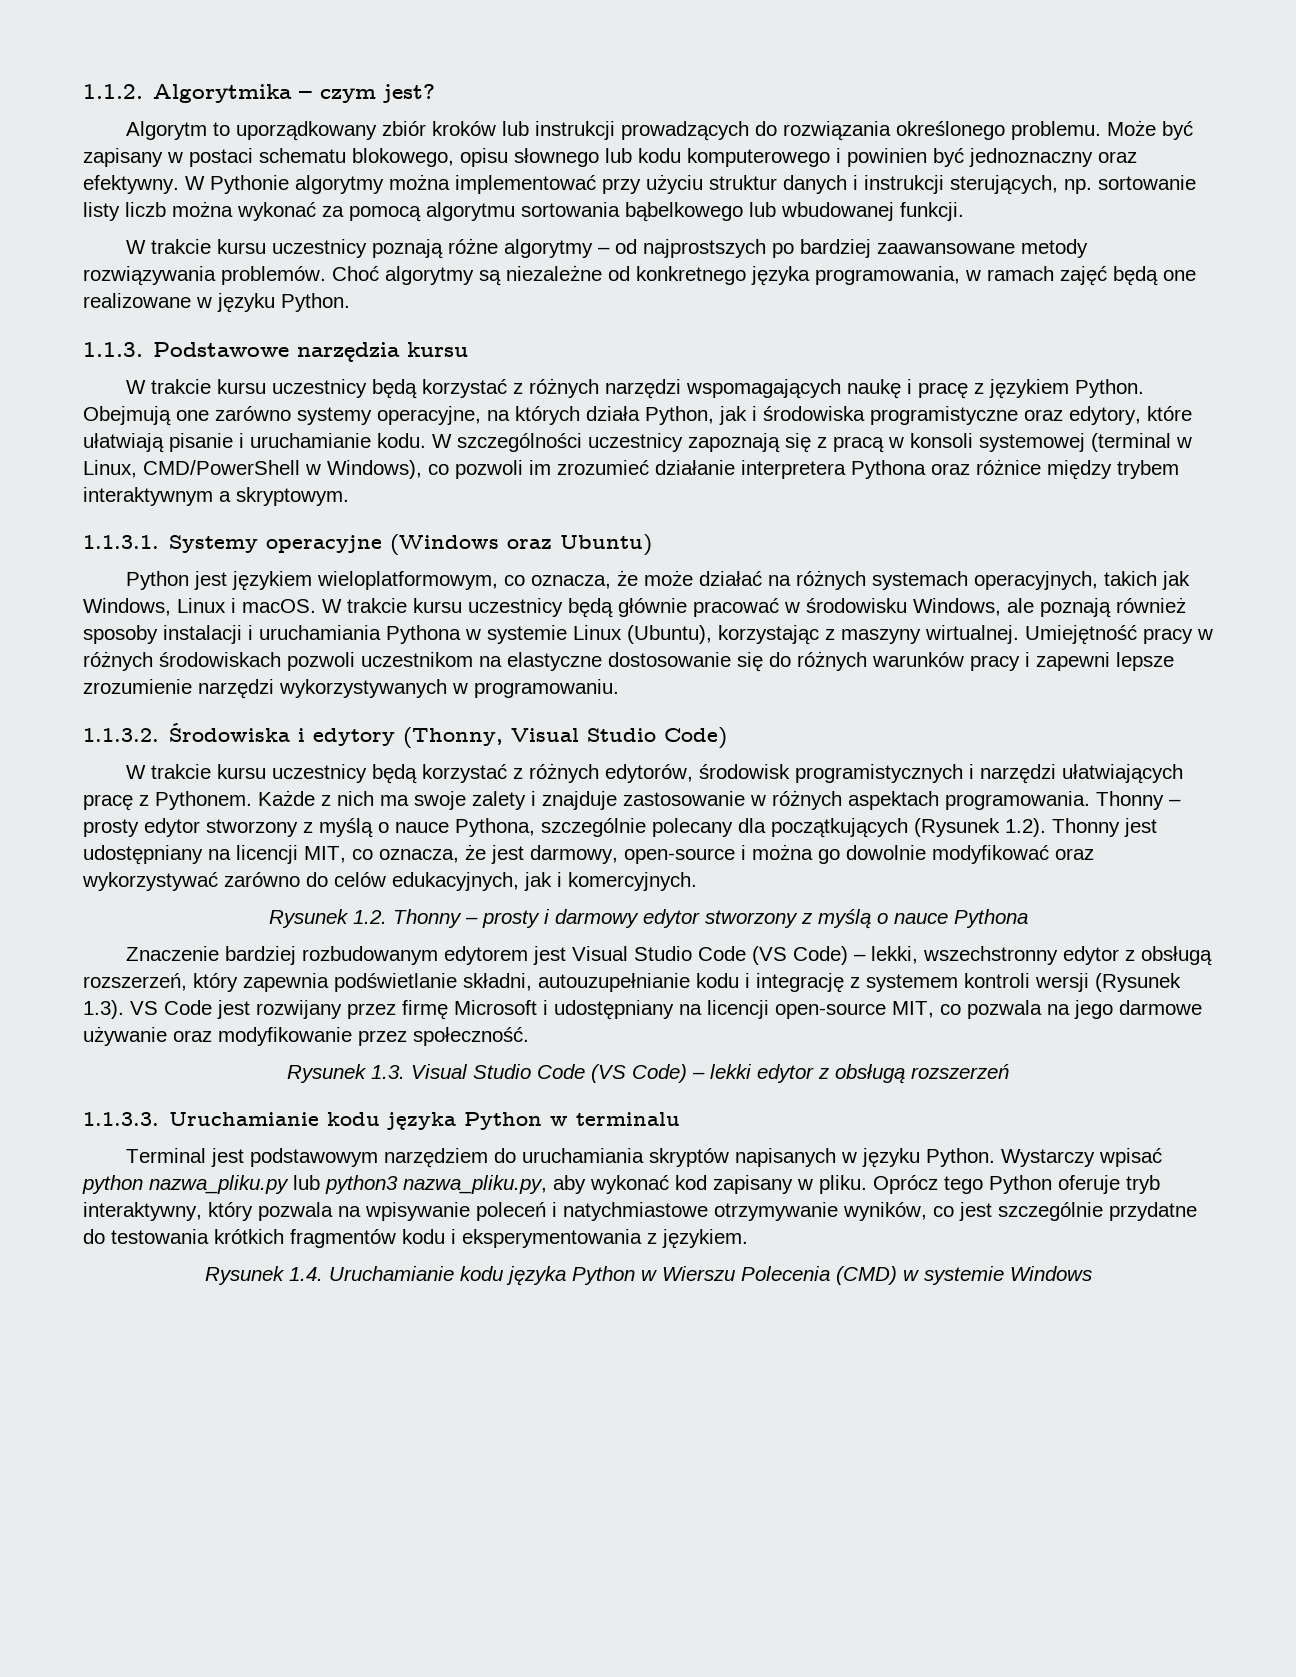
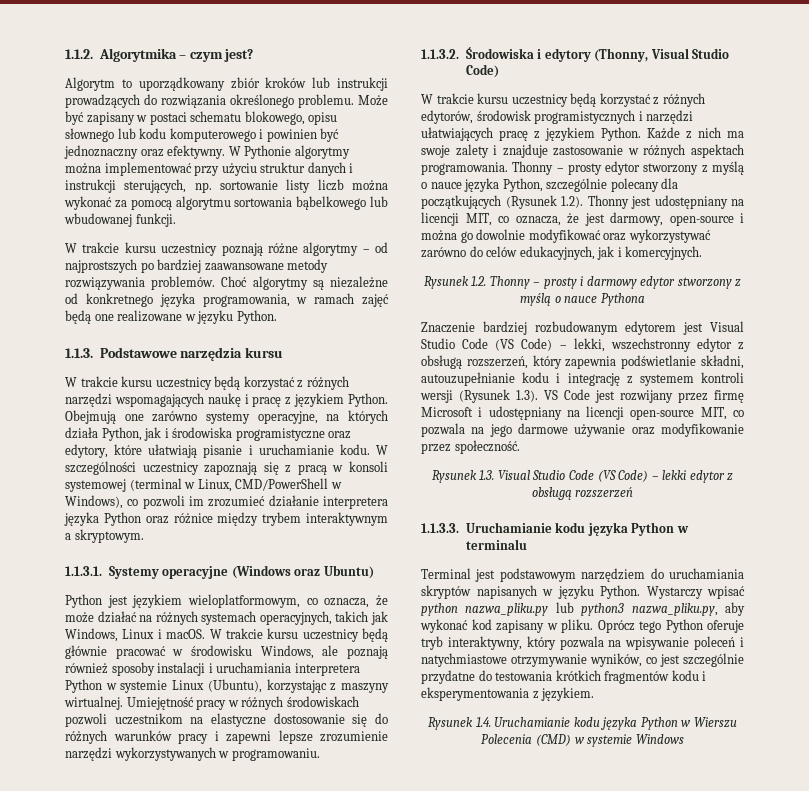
- W szczególności uczestnicy zapoznają się z pracą w konsoli systemowej (terminal w Linux, CMD/PowerShell w Windows), co pozwoli im zrozumieć działanie interpretera Pythona oraz różnice między trybem interaktywnym a skryptowym.
+ W szczególności uczestnicy zapoznają się z pracą w konsoli systemowej (terminal w Linux, CMD/PowerShell w Windows), co pozwoli im zrozumieć działanie interpretera języka Python oraz różnice między trybem interaktywnym a skryptowym.
- W trakcie kursu uczestnicy będą głównie pracować w środowisku Windows, ale poznają również sposoby instalacji i uruchamiania Pythona w systemie Linux (Ubuntu), korzystając z maszyny wirtualnej.
+ W trakcie kursu uczestnicy będą głównie pracować w środowisku Windows, ale poznają również sposoby instalacji i uruchamiania interpretera Python w systemie Linux (Ubuntu), korzystając z maszyny wirtualnej.
- W trakcie kursu uczestnicy będą korzystać z różnych edytorów, środowisk programistycznych i narzędzi ułatwiających pracę z Pythonem.
+ W trakcie kursu uczestnicy będą korzystać z różnych edytorów, środowisk programistycznych i narzędzi ułatwiających pracę z językiem Python.
- Thonny – prosty edytor stworzony z myślą o nauce Pythona, szczególnie polecany dla początkujących (Rysunek 1.2). Thonny jest udostępniany na licencji MIT, co oznacza, że jest darmowy, open-source i można go dowolnie modyfikować oraz wykorzystywać zarówno do celów edukacyjnych, jak i komercyjnych.
+ Thonny – prosty edytor stworzony z myślą o nauce języka Python, szczególnie polecany dla początkujących (Rysunek 1.2). Thonny jest udostępniany na licencji MIT, co oznacza, że jest darmowy, open-source i można go dowolnie modyfikować oraz wykorzystywać zarówno do celów edukacyjnych, jak i komercyjnych.

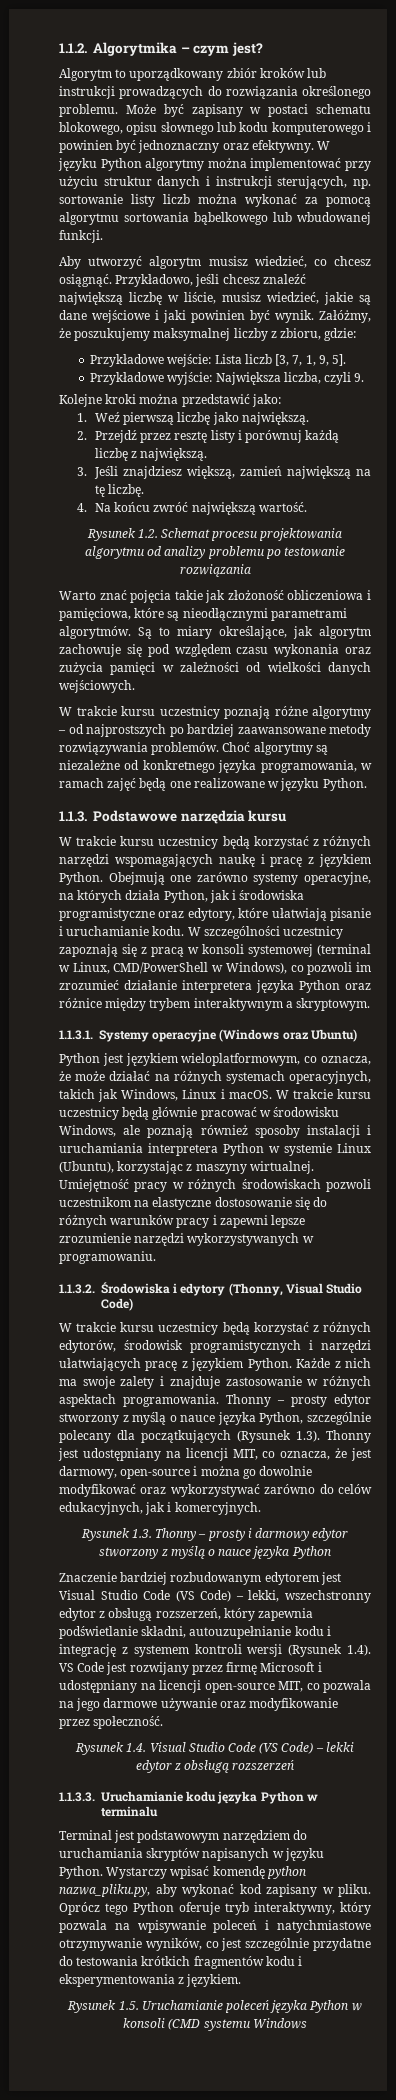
- W Pythonie algorytmy można implementować przy użyciu struktur danych i instrukcji sterujących, np. sortowanie listy liczb można wykonać za pomocą algorytmu sortowania bąbelkowego lub wbudowanej funkcji.
+ W języku Python algorytmy można implementować przy użyciu struktur danych i instrukcji sterujących, np. sortowanie listy liczb można wykonać za pomocą algorytmu sortowania bąbelkowego lub wbudowanej funkcji.
+ Aby utworzyć algorytm musisz wiedzieć, co chcesz osiągnąć. Przykładowo, jeśli chcesz znaleźć największą liczbę w liście, musisz wiedzieć, jakie są dane wejściowe i jaki powinien być wynik. Załóżmy, że poszukujemy maksymalnej liczby z zbioru, gdzie:
+ Przykładowe wejście: Lista liczb [3, 7, 1, 9, 5].
+ Przykładowe wyjście: Największa liczba, czyli 9.
+ Kolejne kroki można przedstawić jako:
+ 1. Weź pierwszą liczbę jako największą.
+ 2. Przejdź przez resztę listy i porównuj każdą liczbę z największą.
+ 3. Jeśli znajdziesz większą, zamień największą na tę liczbę.
+ 4. Na końcu zwróć największą wartość.
+ Rysunek 1.2. Schemat procesu projektowania algorytmu od analizy problemu po testowanie rozwiązania
+ Warto znać pojęcia takie jak złożoność obliczeniowa i pamięciowa, które są nieodłącznymi parametrami algorytmów. Są to miary określające, jak algorytm zachowuje się pod względem czasu wykonania oraz zużycia pamięci w zależności od wielkości danych wejściowych.
- Thonny – prosty edytor stworzony z myślą o nauce języka Python, szczególnie polecany dla początkujących (Rysunek 1.2). Thonny jest udostępniany na licencji MIT, co oznacza, że jest darmowy, open-source i można go dowolnie modyfikować oraz wykorzystywać zarówno do celów edukacyjnych, jak i komercyjnych.
+ Thonny – prosty edytor stworzony z myślą o nauce języka Python, szczególnie polecany dla początkujących (Rysunek 1.3). Thonny jest udostępniany na licencji MIT, co oznacza, że jest darmowy, open-source i można go dowolnie modyfikować oraz wykorzystywać zarówno do celów edukacyjnych, jak i komercyjnych.
- Rysunek 1.2. Thonny – prosty i darmowy edytor stworzony z myślą o nauce Pythona
+ Rysunek 1.3. Thonny – prosty i darmowy edytor stworzony z myślą o nauce języka Python
- Znaczenie bardziej rozbudowanym edytorem jest Visual Studio Code (VS Code) – lekki, wszechstronny edytor z obsługą rozszerzeń, który zapewnia podświetlanie składni, autouzupełnianie kodu i integrację z systemem kontroli wersji (Rysunek 1.3). VS Code jest rozwijany przez firmę Microsoft i udostępniany na licencji open-source MIT, co pozwala na jego darmowe używanie oraz modyfikowanie przez społeczność.
+ Znaczenie bardziej rozbudowanym edytorem jest Visual Studio Code (VS Code) – lekki, wszechstronny edytor z obsługą rozszerzeń, który zapewnia podświetlanie składni, autouzupełnianie kodu i integrację z systemem kontroli wersji (Rysunek 1.4). VS Code jest rozwijany przez firmę Microsoft i udostępniany na licencji open-source MIT, co pozwala na jego darmowe używanie oraz modyfikowanie przez społeczność.
- Rysunek 1.3. Visual Studio Code (VS Code) – lekki edytor z obsługą rozszerzeń
+ Rysunek 1.4. Visual Studio Code (VS Code) – lekki edytor z obsługą rozszerzeń
- Wystarczy wpisać python nazwa_pliku.py lub python3 nazwa_pliku.py, aby wykonać kod zapisany w pliku.
+ Wystarczy wpisać komendę python nazwa_pliku.py, aby wykonać kod zapisany w pliku.
- Rysunek 1.4. Uruchamianie kodu języka Python w Wierszu Polecenia (CMD) w systemie Windows
+ Rysunek 1.5. Uruchamianie poleceń języka Python w konsoli (CMD systemu Windows

